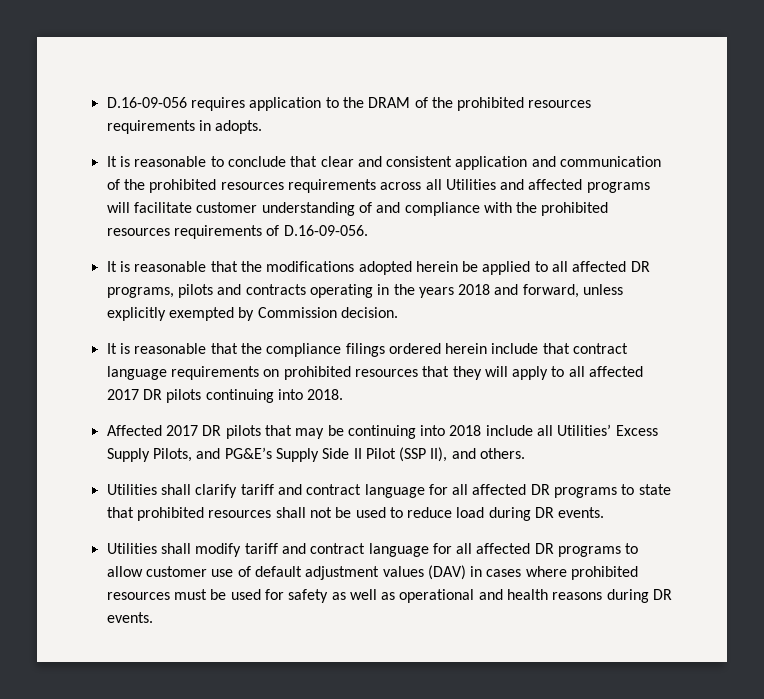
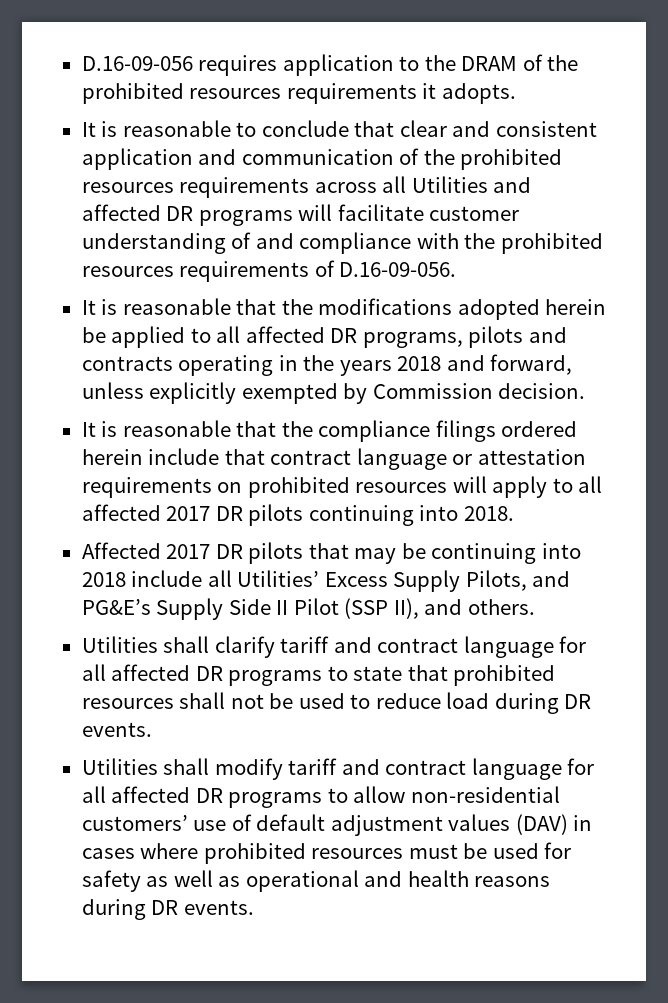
- D.16-09-056 requires application to the DRAM of the prohibited resources requirements in adopts.
+ D.16-09-056 requires application to the DRAM of the prohibited resources requirements it adopts.
- It is reasonable to conclude that clear and consistent application and communication of the prohibited resources requirements across all Utilities and affected programs will facilitate customer understanding of and compliance with the prohibited resources requirements of D.16-09-056.
+ It is reasonable to conclude that clear and consistent application and communication of the prohibited resources requirements across all Utilities and affected DR programs will facilitate customer understanding of and compliance with the prohibited resources requirements of D.16-09-056.
- It is reasonable that the compliance filings ordered herein include that contract language requirements on prohibited resources that they will apply to all affected 2017 DR pilots continuing into 2018.
+ It is reasonable that the compliance filings ordered herein include that contract language or attestation requirements on prohibited resources will apply to all affected 2017 DR pilots continuing into 2018.
- Utilities shall modify tariff and contract language for all affected DR programs to allow customer use of default adjustment values (DAV) in cases where prohibited resources must be used for safety as well as operational and health reasons during DR events.
+ Utilities shall modify tariff and contract language for all affected DR programs to allow non-residential customers’ use of default adjustment values (DAV) in cases where prohibited resources must be used for safety as well as operational and health reasons during DR events.

